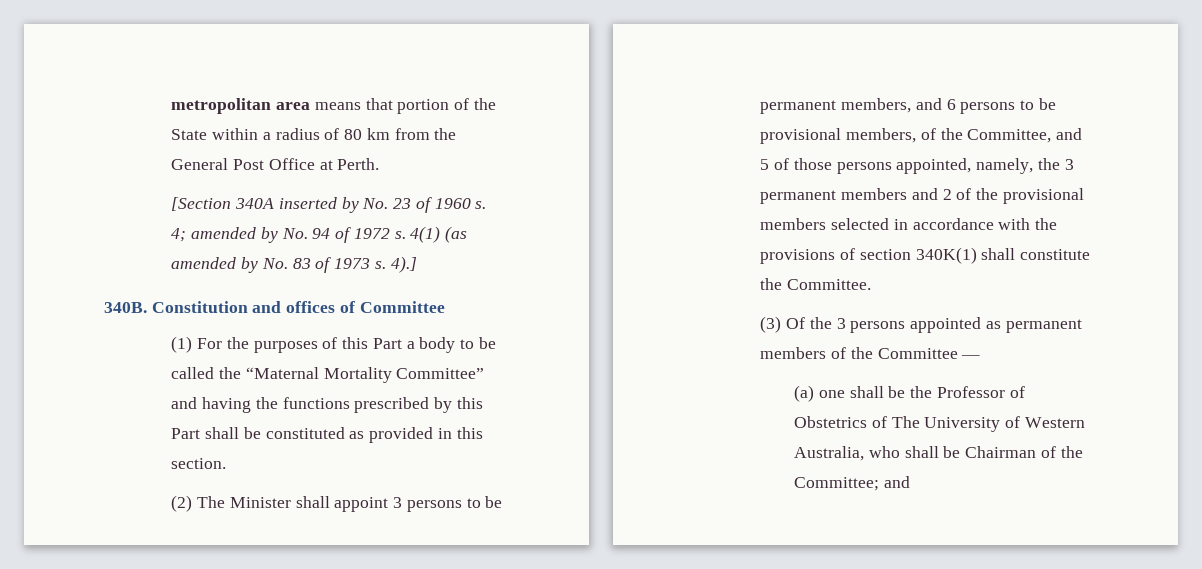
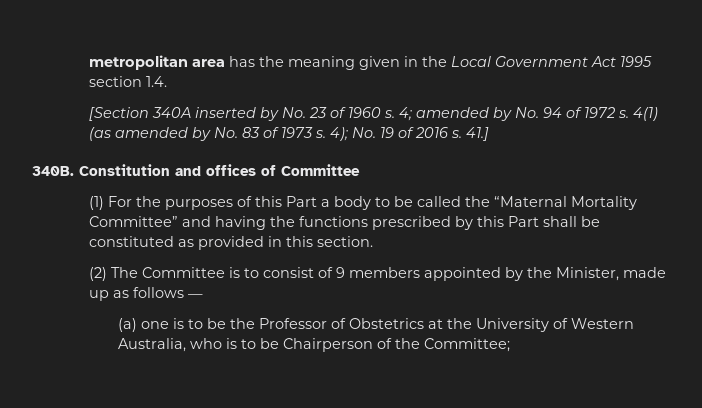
- metropolitan area means that portion of the State within a radius of 80 km from the General Post Office at Perth.
+ metropolitan area has the meaning given in the Local Government Act 1995 section 1.4.
- 4).]
+ 4); No. 19 of 2016 s. 41.]
- (2) The Minister shall appoint 3 persons to be permanent members, and 6 persons to be provisional members, of the Committee, and 5 of those persons appointed, namely, the 3 permanent members and 2 of the provisional members selected in accordance with the provisions of section 340K(1) shall constitute the Committee.
- (3) Of the 3 persons appointed as permanent members of the Committee —
+ (2) The Committee is to consist of 9 members appointed by the Minister, made up as follows —
- (a) one shall be the Professor of Obstetrics of The University of Western Australia, who shall be Chairman of the Committee; and
+ (a) one is to be the Professor of Obstetrics at the University of Western Australia, who is to be Chairperson of the Committee;

